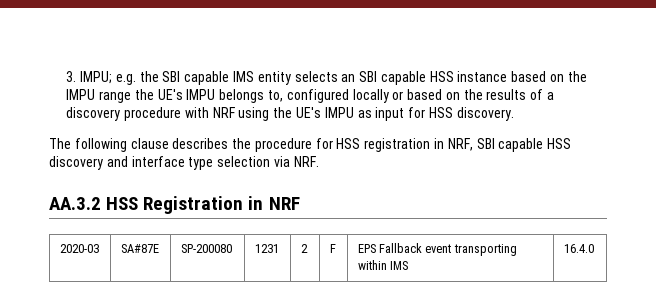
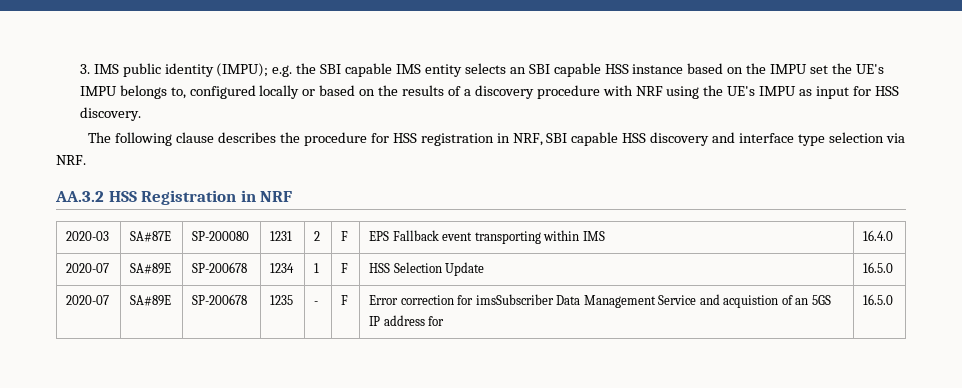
- 3. IMPU; e.g. the SBI capable IMS entity selects an SBI capable HSS instance based on the IMPU range the UE's IMPU belongs to, configured locally or based on the results of a discovery procedure with NRF using the UE's IMPU as input for HSS discovery.
+ 3. IMS public identity (IMPU); e.g. the SBI capable IMS entity selects an SBI capable HSS instance based on the IMPU set the UE's IMPU belongs to, configured locally or based on the results of a discovery procedure with NRF using the UE's IMPU as input for HSS discovery.
+ 2020-07 | SA#89E | SP-200678 | 1234 | 1 | F | HSS Selection Update | 16.5.0
+ 2020-07 | SA#89E | SP-200678 | 1235 | - | F | Error correction for imsSubscriber Data Management Service and acquistion of an 5GS IP address for | 16.5.0

